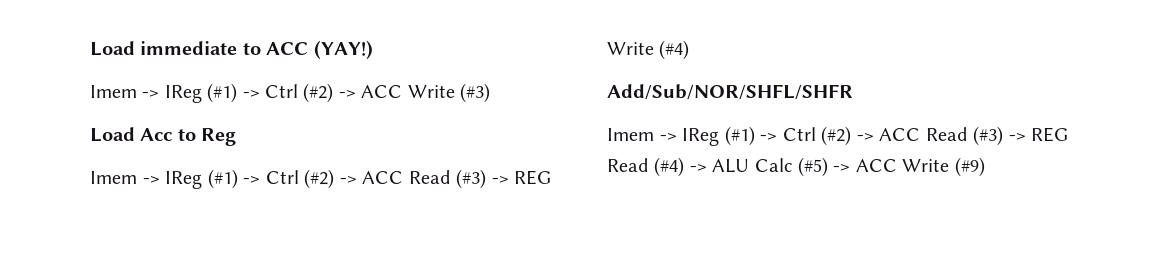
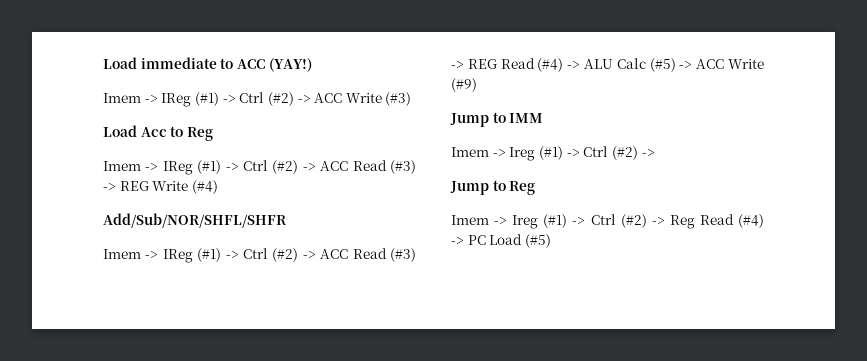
+ Jump to IMM
+ Imem -> Ireg (#1) -> Ctrl (#2) ->
+ Jump to Reg
+ Imem -> Ireg (#1) -> Ctrl (#2) -> Reg Read (#4) -> PC Load (#5)

